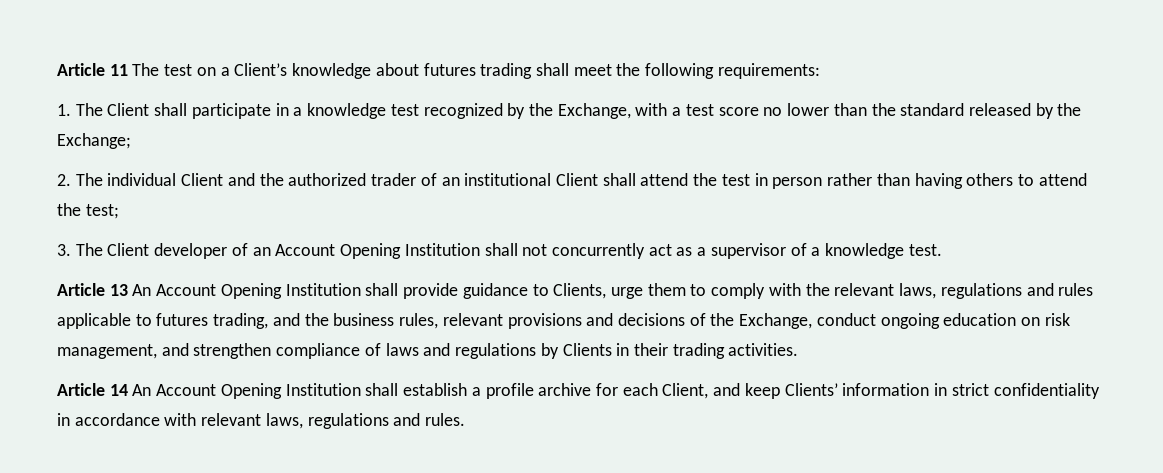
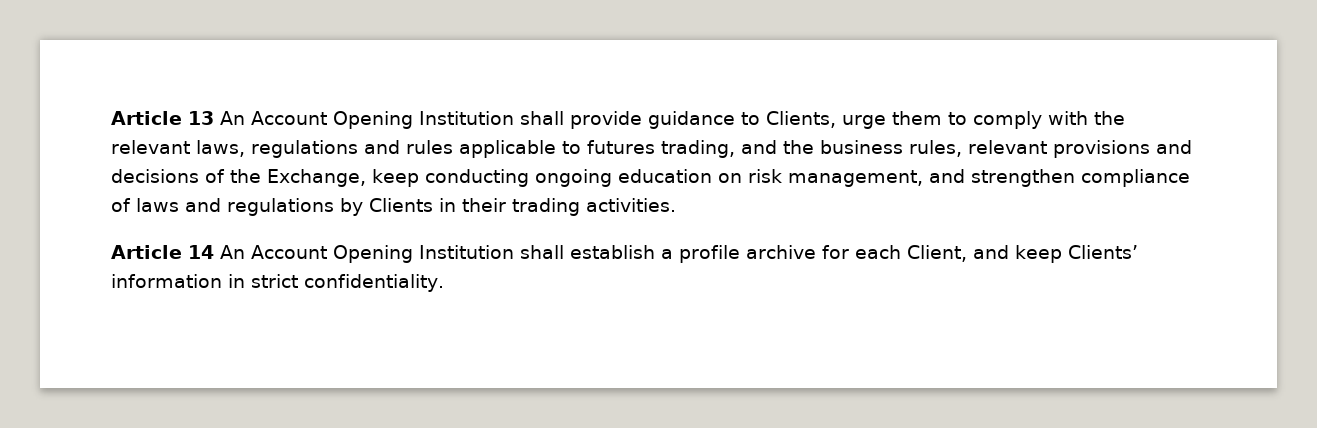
- Article 11 The test on a Client’s knowledge about futures trading shall meet the following requirements:
- 1. The Client shall participate in a knowledge test recognized by the Exchange, with a test score no lower than the standard released by the Exchange;
- 2. The individual Client and the authorized trader of an institutional Client shall attend the test in person rather than having others to attend the test;
- 3. The Client developer of an Account Opening Institution shall not concurrently act as a supervisor of a knowledge test.
- Article 13 An Account Opening Institution shall provide guidance to Clients, urge them to comply with the relevant laws, regulations and rules applicable to futures trading, and the business rules, relevant provisions and decisions of the Exchange, conduct ongoing education on risk management, and strengthen compliance of laws and regulations by Clients in their trading activities.
+ Article 13 An Account Opening Institution shall provide guidance to Clients, urge them to comply with the relevant laws, regulations and rules applicable to futures trading, and the business rules, relevant provisions and decisions of the Exchange, keep conducting ongoing education on risk management, and strengthen compliance of laws and regulations by Clients in their trading activities.
- Article 14 An Account Opening Institution shall establish a profile archive for each Client, and keep Clients’ information in strict confidentiality in accordance with relevant laws, regulations and rules.
+ Article 14 An Account Opening Institution shall establish a profile archive for each Client, and keep Clients’ information in strict confidentiality.

